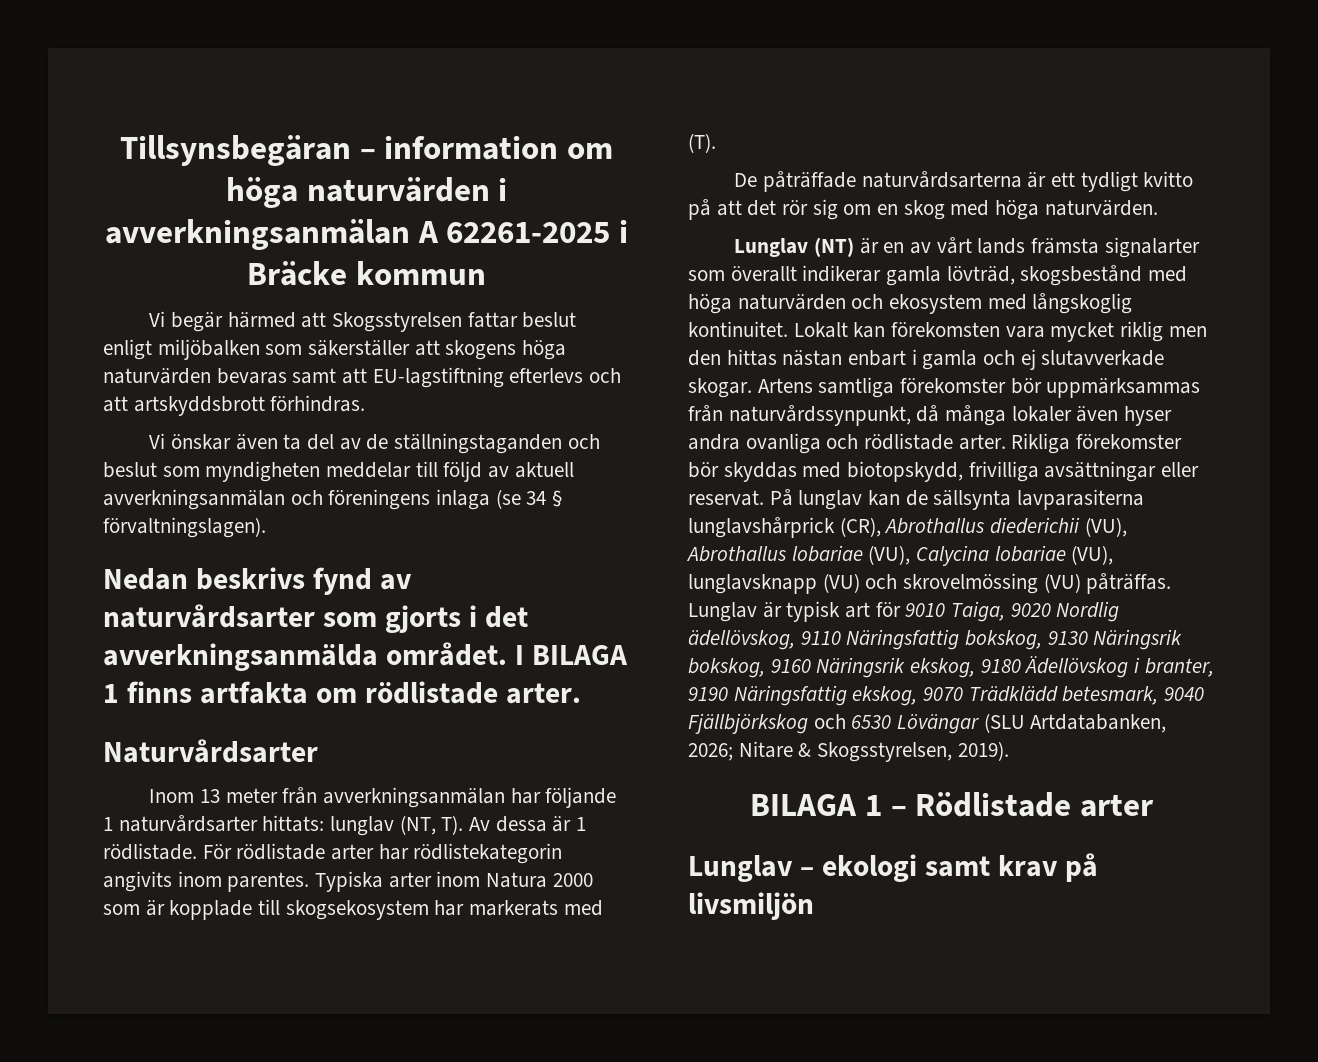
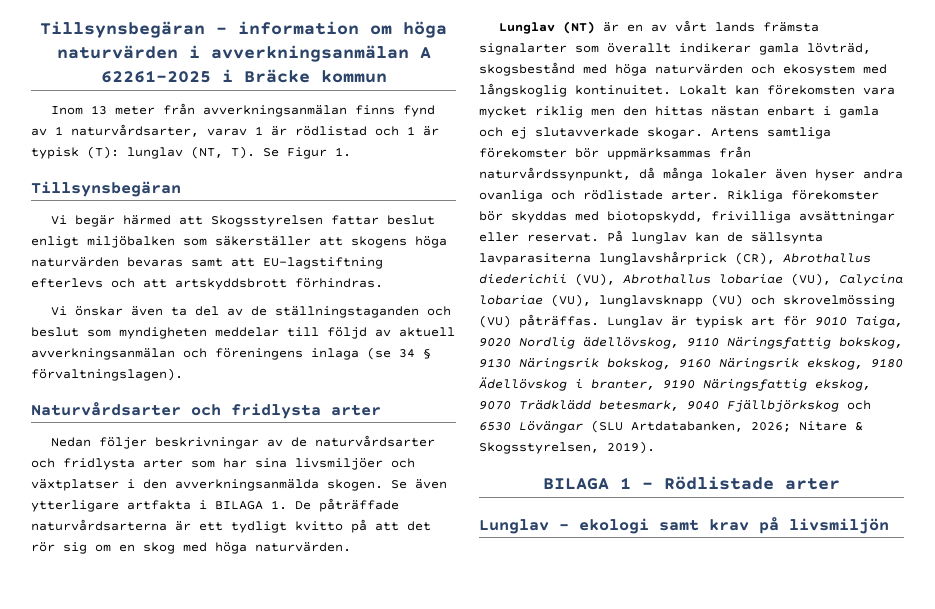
+ Inom 13 meter från avverkningsanmälan finns fynd av 1 naturvårdsarter, varav 1 är rödlistad och 1 är typisk (T): lunglav (NT, T). Se Figur 1.
+ Tillsynsbegäran
- Nedan beskrivs fynd av naturvårdsarter som gjorts i det avverkningsanmälda området. I BILAGA 1 finns artfakta om rödlistade arter.
- Naturvårdsarter
- Inom 13 meter från avverkningsanmälan har följande 1 naturvårdsarter hittats: lunglav (NT, T). Av dessa är 1 rödlistade. För rödlistade arter har rödlistekategorin angivits inom parentes. Typiska arter inom Natura 2000 som är kopplade till skogsekosystem har markerats med (T).
- De påträffade naturvårdsarterna är ett tydligt kvitto på att det rör sig om en skog med höga naturvärden.
+ Naturvårdsarter och fridlysta arter
+ Nedan följer beskrivningar av de naturvårdsarter och fridlysta arter som har sina livsmiljöer och växtplatser i den avverkningsanmälda skogen. Se även ytterligare artfakta i BILAGA 1. De påträffade naturvårdsarterna är ett tydligt kvitto på att det rör sig om en skog med höga naturvärden.

